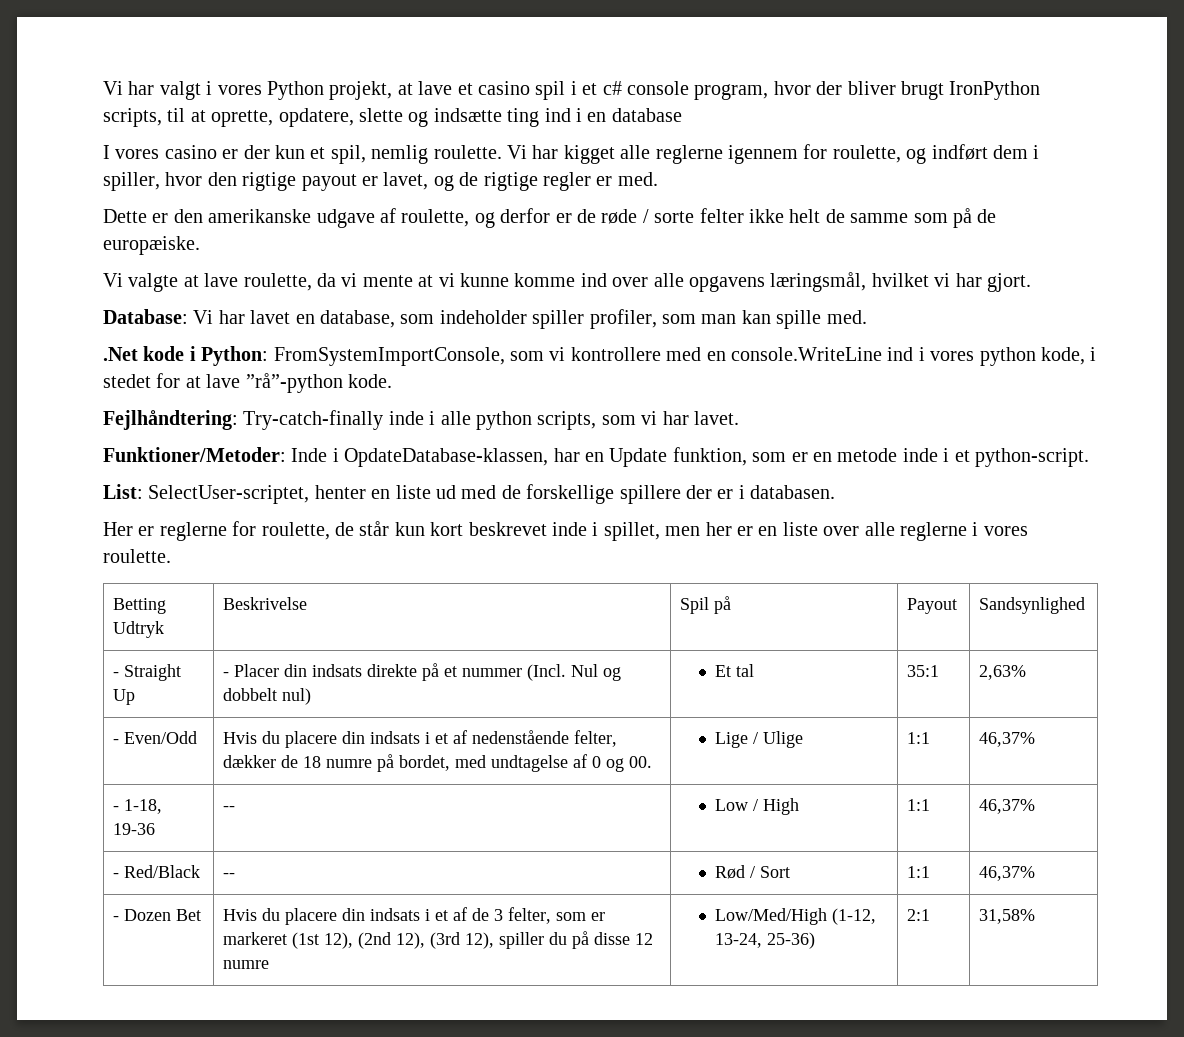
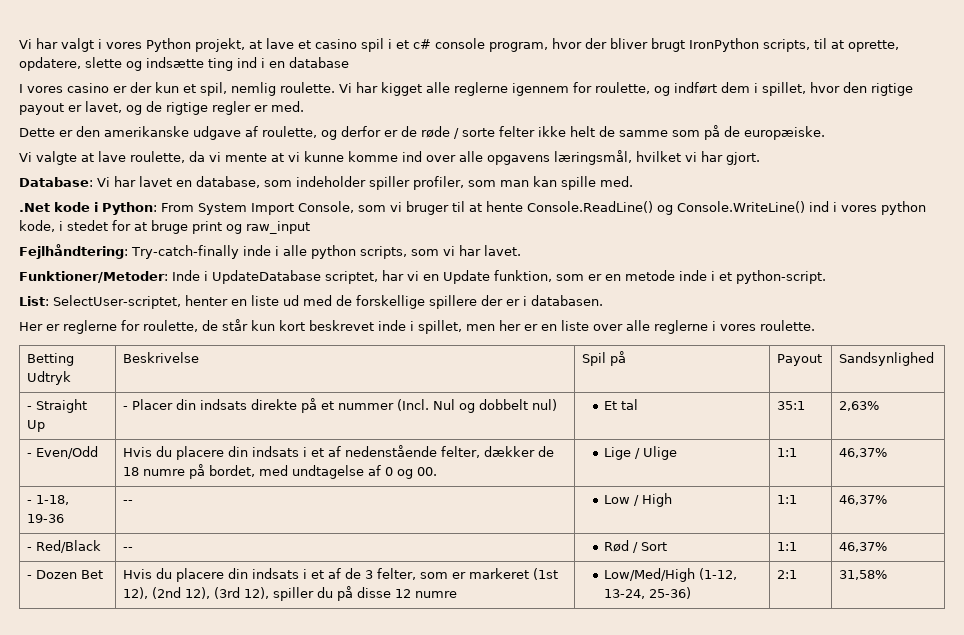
- Vi har kigget alle reglerne igennem for roulette, og indført dem i spiller, hvor den rigtige payout er lavet, og de rigtige regler er med.
+ Vi har kigget alle reglerne igennem for roulette, og indført dem i spillet, hvor den rigtige payout er lavet, og de rigtige regler er med.
- .Net kode i Python: FromSystemImportConsole, som vi kontrollere med en console.WriteLine ind i vores python kode, i stedet for at lave ”rå”-python kode.
+ .Net kode i Python: From System Import Console, som vi bruger til at hente Console.ReadLine() og Console.WriteLine() ind i vores python kode, i stedet for at bruge print og raw_input
- Funktioner/Metoder: Inde i OpdateDatabase-klassen, har en Update funktion, som er en metode inde i et python-script.
+ Funktioner/Metoder: Inde i UpdateDatabase scriptet, har vi en Update funktion, som er en metode inde i et python-script.

